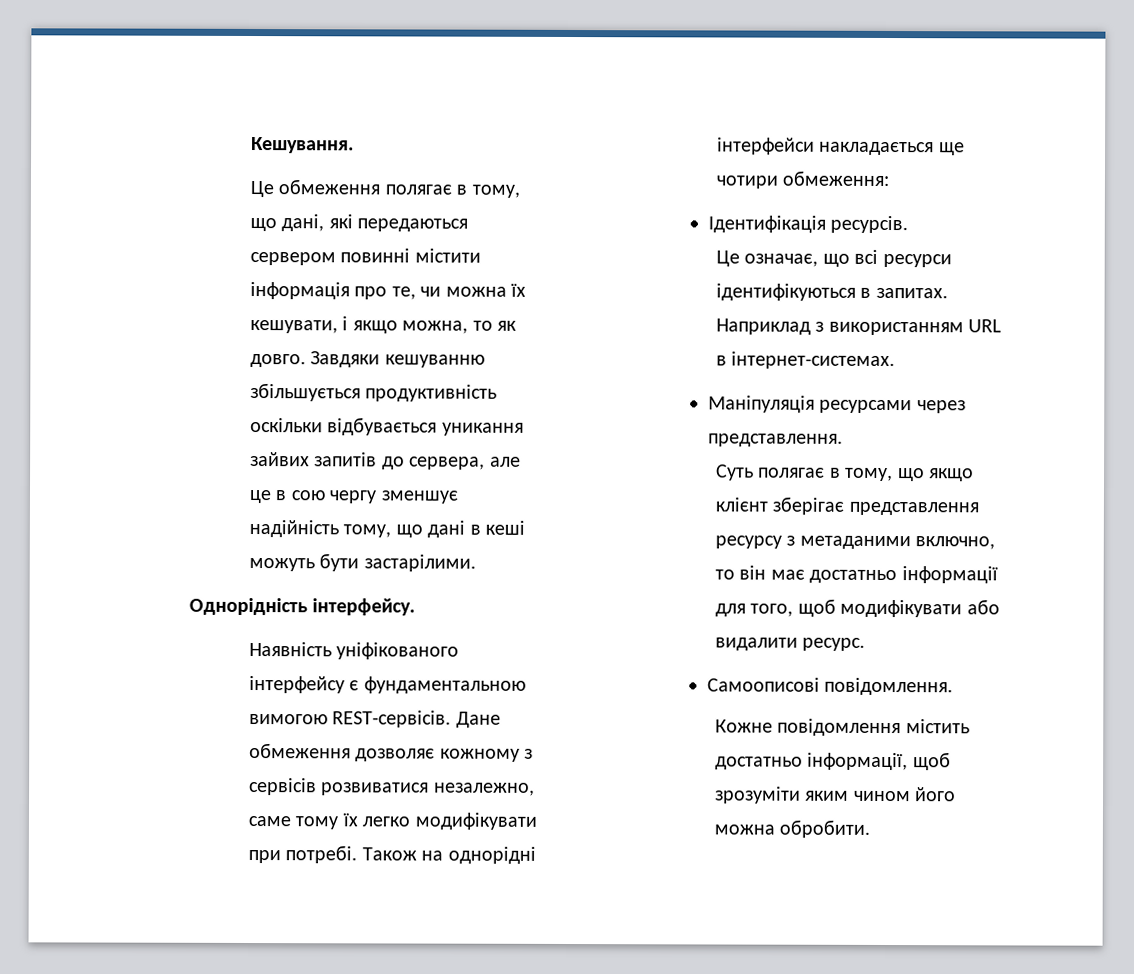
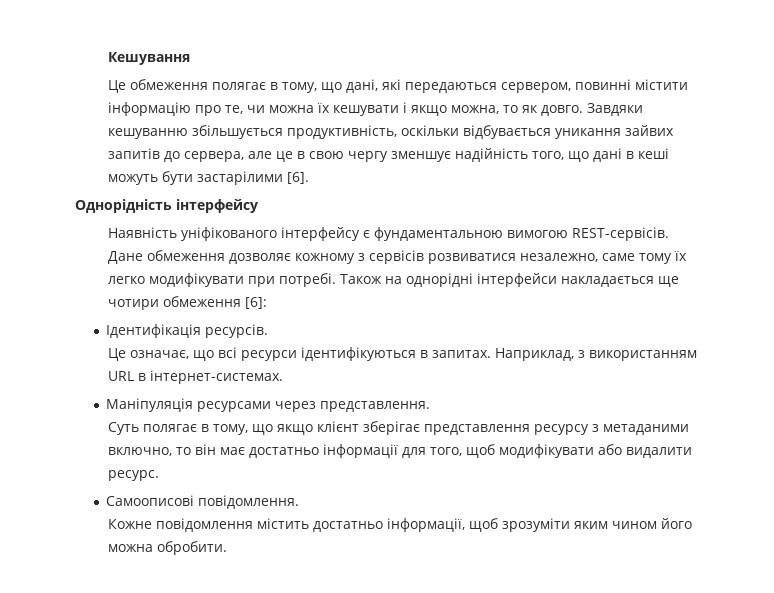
- Кешування.
+ Кешування
- Це обмеження полягає в тому, що дані, які передаються сервером повинні містити інформація про те, чи можна їх кешувати, і якщо можна, то як довго.
+ Це обмеження полягає в тому, що дані, які передаються сервером, повинні містити інформацію про те, чи можна їх кешувати і якщо можна, то як довго.
- Завдяки кешуванню збільшується продуктивність оскільки відбувається уникання зайвих запитів до сервера, але це в сою чергу зменшує надійність тому, що дані в кеші можуть бути застарілими.
+ Завдяки кешуванню збільшується продуктивність, оскільки відбувається уникання зайвих запитів до сервера, але це в свою чергу зменшує надійність того, що дані в кеші можуть бути застарілими [6].
- Однорідність інтерфейсу.
+ Однорідність інтерфейсу
- Також на однорідні інтерфейси накладається ще чотири обмеження:
+ Також на однорідні інтерфейси накладається ще чотири обмеження [6]:
- Наприклад з використанням URL в інтернет-системах.
+ Наприклад, з використанням URL в інтернет-системах.

